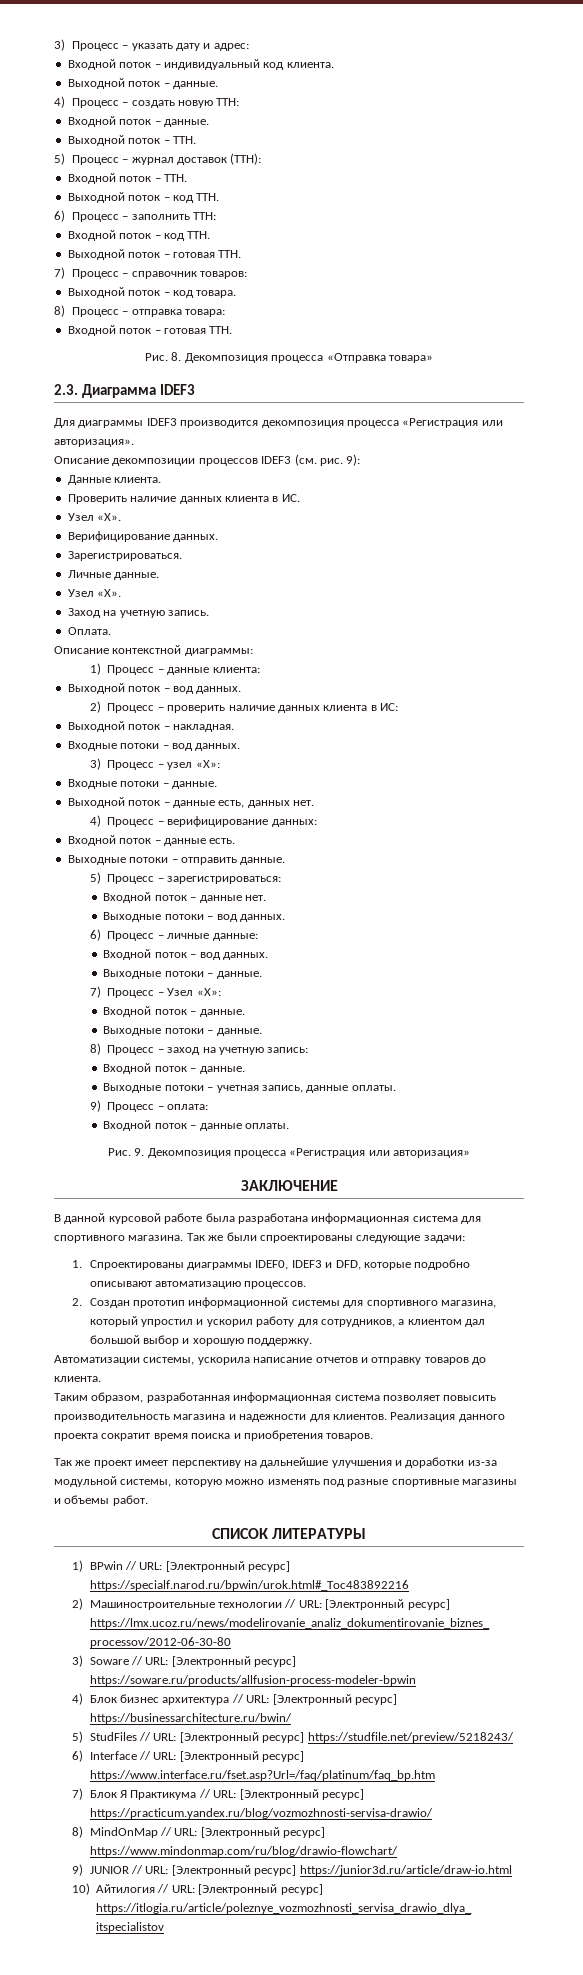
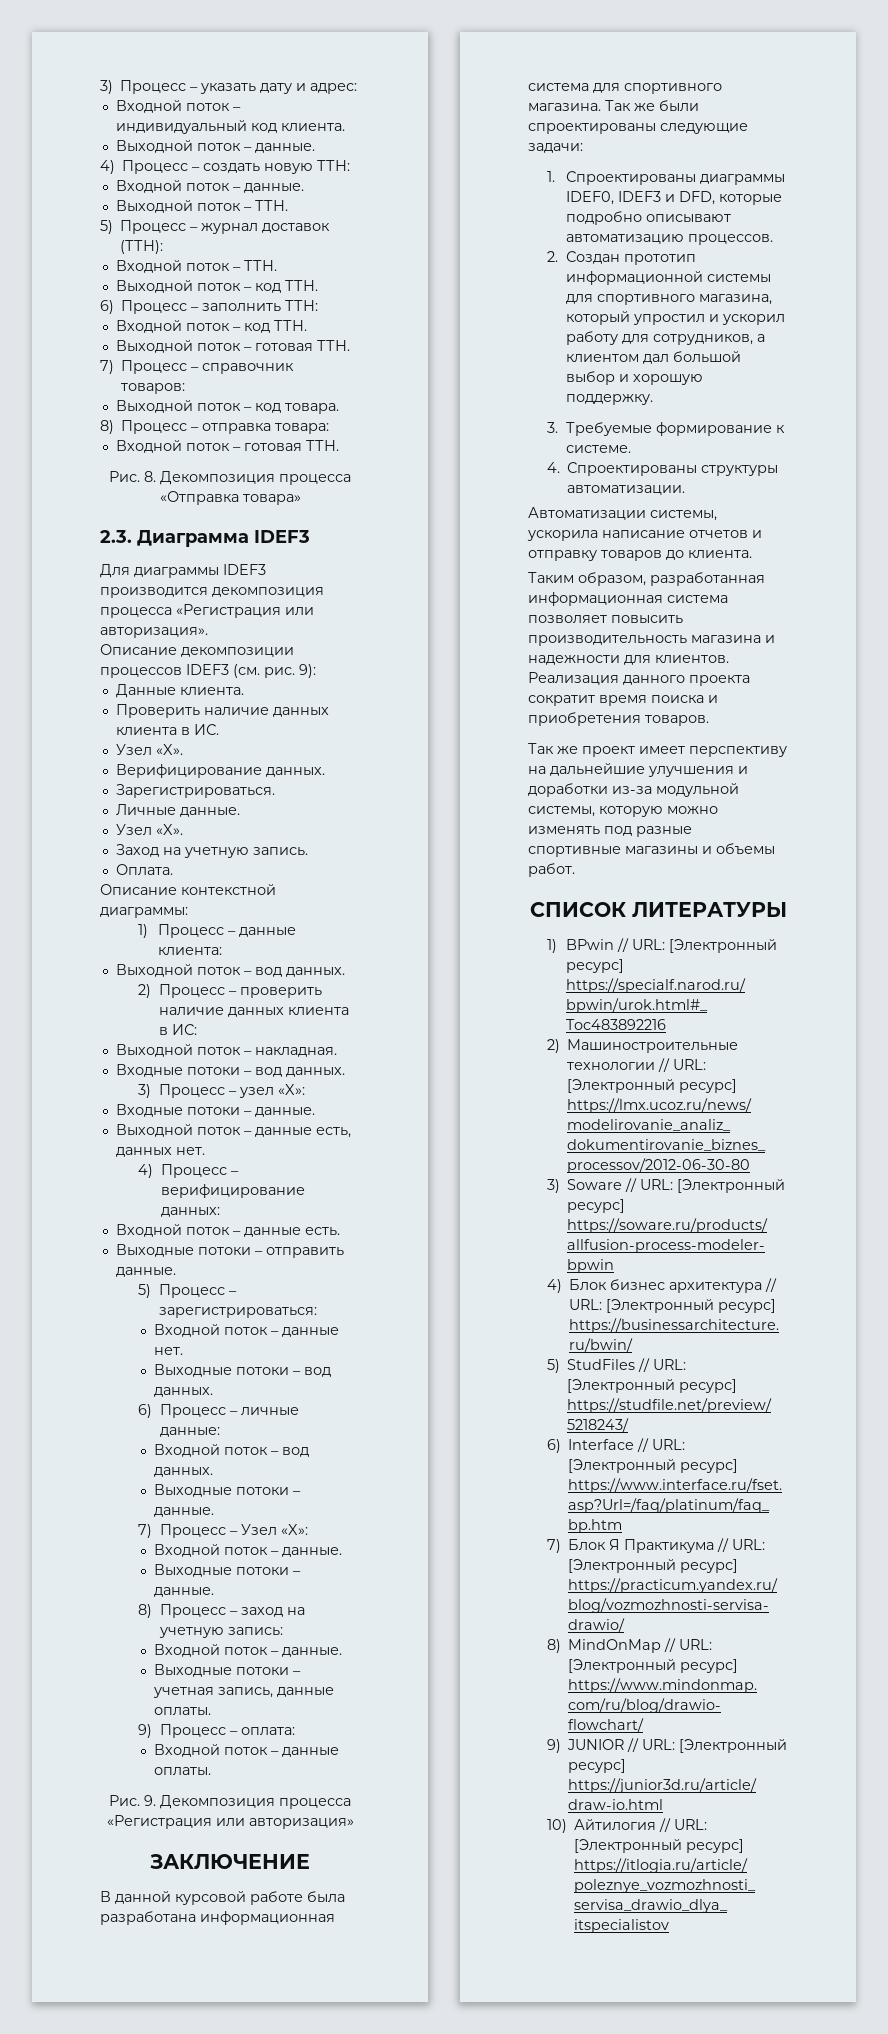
+ 3. Требуемые формирование к системе.
+ 4. Спроектированы структуры автоматизации.

